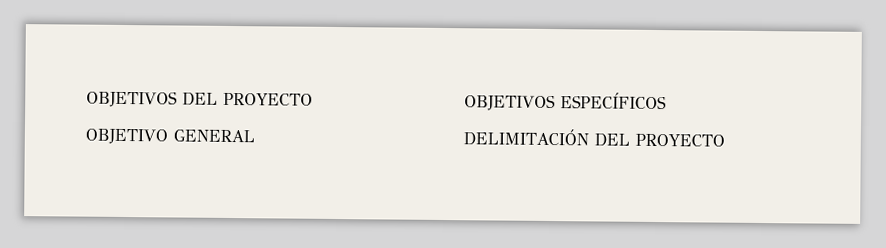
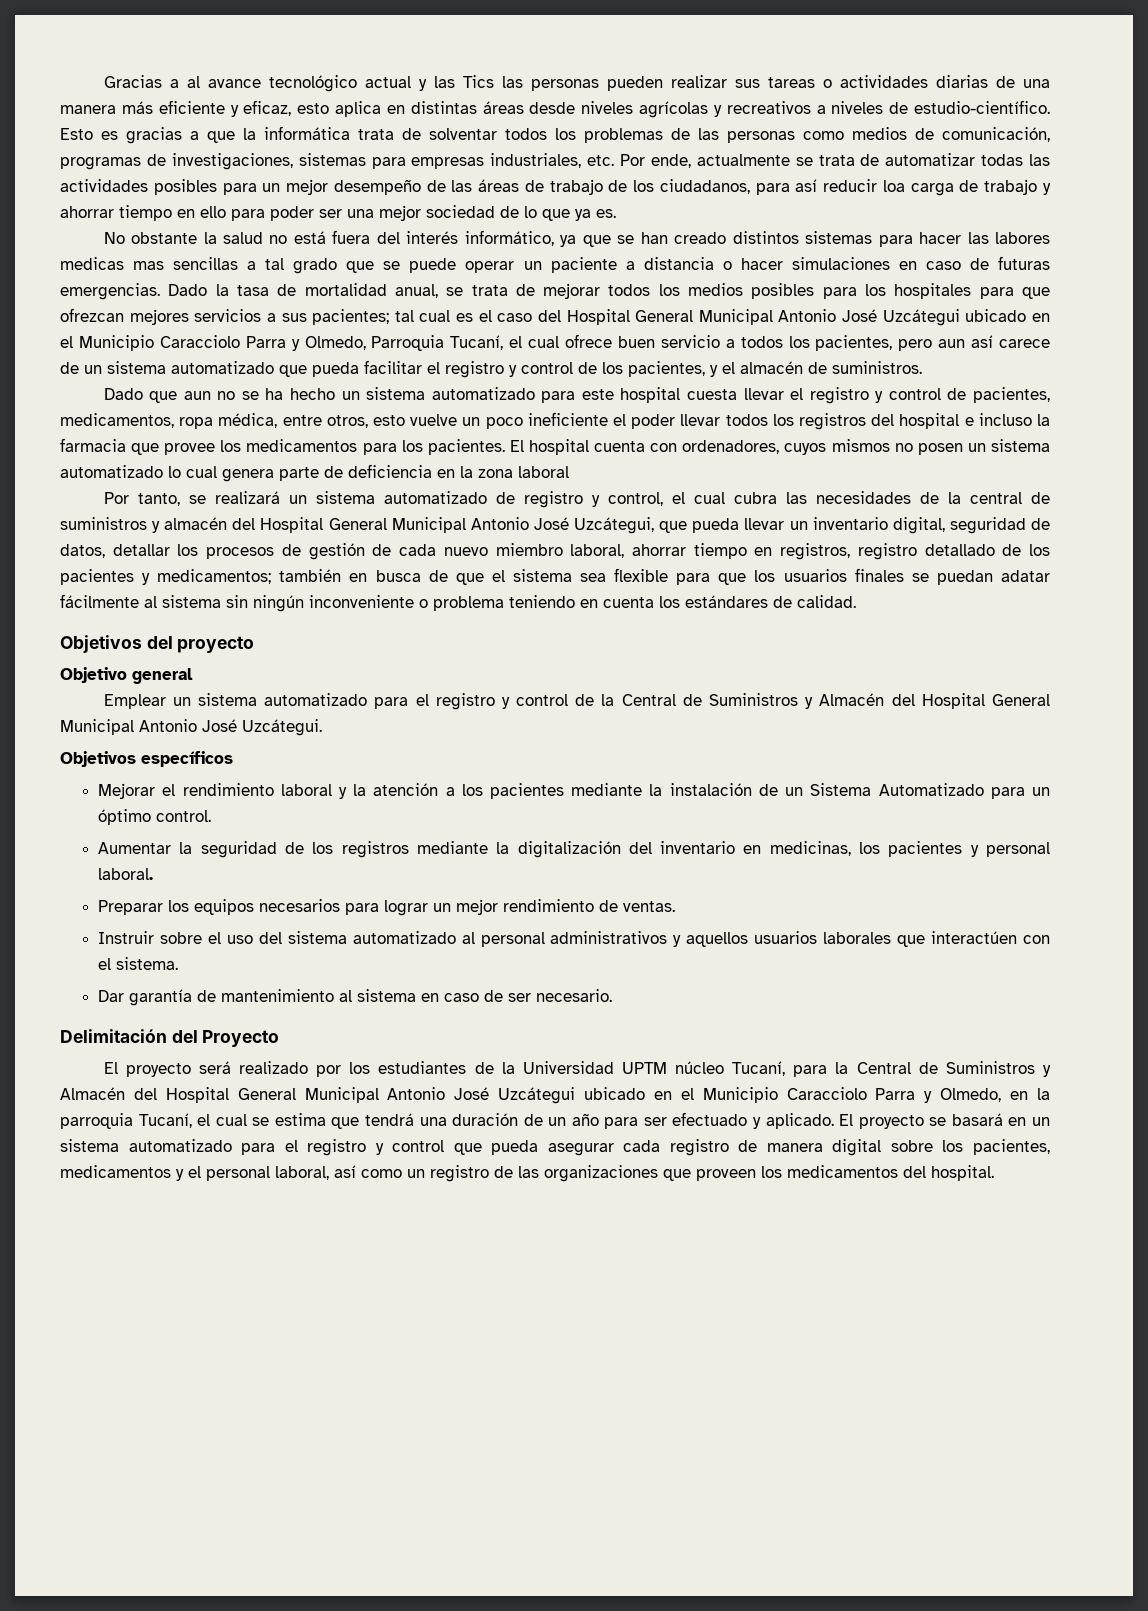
- OBJETIVOS DEL PROYECTO
- OBJETIVO GENERAL
- OBJETIVOS ESPECÍFICOS
- DELIMITACIÓN DEL PROYECTO
+ Gracias a al avance tecnológico actual y las Tics las personas pueden realizar sus tareas o actividades diarias de una manera más eficiente y eficaz, esto aplica en distintas áreas desde niveles agrícolas y recreativos a niveles de estudio-científico. Esto es gracias a que la informática trata de solventar todos los problemas de las personas como medios de comunicación, programas de investigaciones, sistemas para empresas industriales, etc. Por ende, actualmente se trata de automatizar todas las actividades posibles para un mejor desempeño de las áreas de trabajo de los ciudadanos, para así reducir loa carga de trabajo y ahorrar tiempo en ello para poder ser una mejor sociedad de lo que ya es.
+ No obstante la salud no está fuera del interés informático, ya que se han creado distintos sistemas para hacer las labores medicas mas sencillas a tal grado que se puede operar un paciente a distancia o hacer simulaciones en caso de futuras emergencias. Dado la tasa de mortalidad anual, se trata de mejorar todos los medios posibles para los hospitales para que ofrezcan mejores servicios a sus pacientes; tal cual es el caso del Hospital General Municipal Antonio José Uzcátegui ubicado en el Municipio Caracciolo Parra y Olmedo, Parroquia Tucaní, el cual ofrece buen servicio a todos los pacientes, pero aun así carece de un sistema automatizado que pueda facilitar el registro y control de los pacientes, y el almacén de suministros.
+ Dado que aun no se ha hecho un sistema automatizado para este hospital cuesta llevar el registro y control de pacientes, medicamentos, ropa médica, entre otros, esto vuelve un poco ineficiente el poder llevar todos los registros del hospital e incluso la farmacia que provee los medicamentos para los pacientes. El hospital cuenta con ordenadores, cuyos mismos no posen un sistema automatizado lo cual genera parte de deficiencia en la zona laboral
+ Por tanto, se realizará un sistema automatizado de registro y control, el cual cubra las necesidades de la central de suministros y almacén del Hospital General Municipal Antonio José Uzcátegui, que pueda llevar un inventario digital, seguridad de datos, detallar los procesos de gestión de cada nuevo miembro laboral, ahorrar tiempo en registros, registro detallado de los pacientes y medicamentos; también en busca de que el sistema sea flexible para que los usuarios finales se puedan adatar fácilmente al sistema sin ningún inconveniente o problema teniendo en cuenta los estándares de calidad.
+ Objetivos del proyecto
+ Objetivo general
+ Emplear un sistema automatizado para el registro y control de la Central de Suministros y Almacén del Hospital General Municipal Antonio José Uzcátegui.
+ Objetivos específicos
+ Mejorar el rendimiento laboral y la atención a los pacientes mediante la instalación de un Sistema Automatizado para un óptimo control.
+ Aumentar la seguridad de los registros mediante la digitalización del inventario en medicinas, los pacientes y personal laboral.
+ Preparar los equipos necesarios para lograr un mejor rendimiento de ventas.
+ Instruir sobre el uso del sistema automatizado al personal administrativos y aquellos usuarios laborales que interactúen con el sistema.
+ Dar garantía de mantenimiento al sistema en caso de ser necesario.
+ Delimitación del Proyecto
+ El proyecto será realizado por los estudiantes de la Universidad UPTM núcleo Tucaní, para la Central de Suministros y Almacén del Hospital General Municipal Antonio José Uzcátegui ubicado en el Municipio Caracciolo Parra y Olmedo, en la parroquia Tucaní, el cual se estima que tendrá una duración de un año para ser efectuado y aplicado. El proyecto se basará en un sistema automatizado para el registro y control que pueda asegurar cada registro de manera digital sobre los pacientes, medicamentos y el personal laboral, así como un registro de las organizaciones que proveen los medicamentos del hospital.

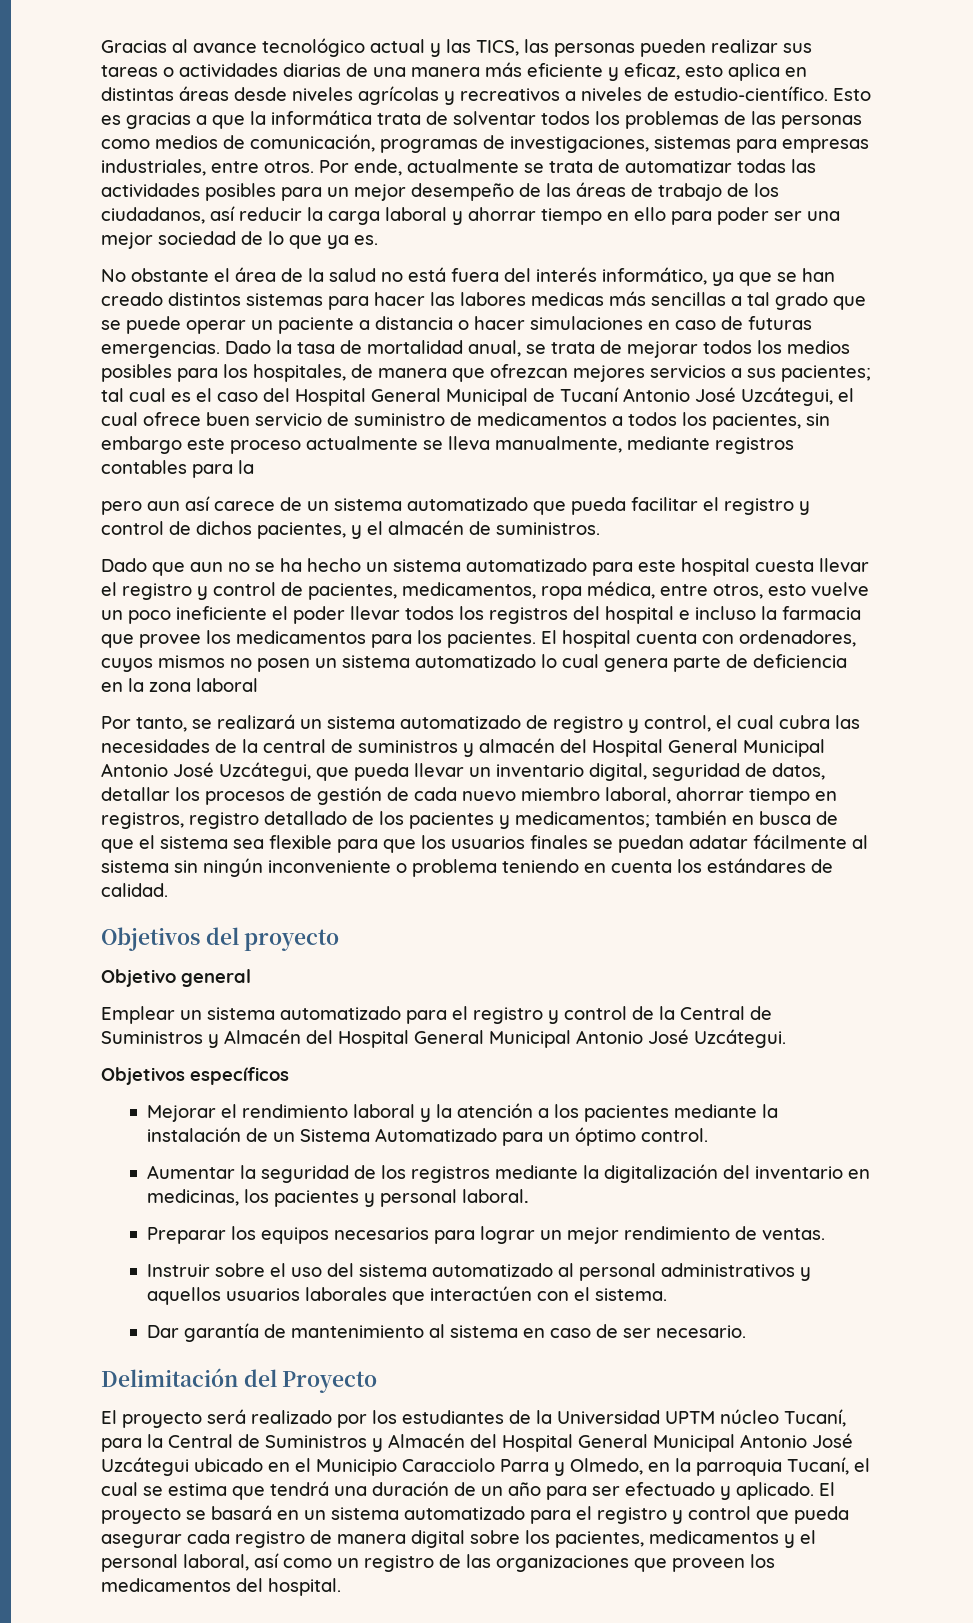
- Gracias a al avance tecnológico actual y las Tics las personas pueden realizar sus tareas o actividades diarias de una manera más eficiente y eficaz, esto aplica en distintas áreas desde niveles agrícolas y recreativos a niveles de estudio-científico.
+ Gracias al avance tecnológico actual y las TICS, las personas pueden realizar sus tareas o actividades diarias de una manera más eficiente y eficaz, esto aplica en distintas áreas desde niveles agrícolas y recreativos a niveles de estudio-científico.
- Esto es gracias a que la informática trata de solventar todos los problemas de las personas como medios de comunicación, programas de investigaciones, sistemas para empresas industriales, etc. Por ende, actualmente se trata de automatizar todas las actividades posibles para un mejor desempeño de las áreas de trabajo de los ciudadanos, para así reducir loa carga de trabajo y ahorrar tiempo en ello para poder ser una mejor sociedad de lo que ya es.
+ Esto es gracias a que la informática trata de solventar todos los problemas de las personas como medios de comunicación, programas de investigaciones, sistemas para empresas industriales, entre otros. Por ende, actualmente se trata de automatizar todas las actividades posibles para un mejor desempeño de las áreas de trabajo de los ciudadanos, así reducir la carga laboral y ahorrar tiempo en ello para poder ser una mejor sociedad de lo que ya es.
- No obstante la salud no está fuera del interés informático, ya que se han creado distintos sistemas para hacer las labores medicas mas sencillas a tal grado que se puede operar un paciente a distancia o hacer simulaciones en caso de futuras emergencias.
+ No obstante el área de la salud no está fuera del interés informático, ya que se han creado distintos sistemas para hacer las labores medicas más sencillas a tal grado que se puede operar un paciente a distancia o hacer simulaciones en caso de futuras emergencias.
- Dado la tasa de mortalidad anual, se trata de mejorar todos los medios posibles para los hospitales para que ofrezcan mejores servicios a sus pacientes; tal cual es el caso del Hospital General Municipal Antonio José Uzcátegui ubicado en el Municipio Caracciolo Parra y Olmedo, Parroquia Tucaní, el cual ofrece buen servicio a todos los pacientes, pero aun así carece de un sistema automatizado que pueda facilitar el registro y control de los pacientes, y el almacén de suministros.
+ Dado la tasa de mortalidad anual, se trata de mejorar todos los medios posibles para los hospitales, de manera que ofrezcan mejores servicios a sus pacientes; tal cual es el caso del Hospital General Municipal de Tucaní Antonio José Uzcátegui, el cual ofrece buen servicio de suministro de medicamentos a todos los pacientes, sin embargo este proceso actualmente se lleva manualmente, mediante registros contables para la
+ pero aun así carece de un sistema automatizado que pueda facilitar el registro y control de dichos pacientes, y el almacén de suministros.

